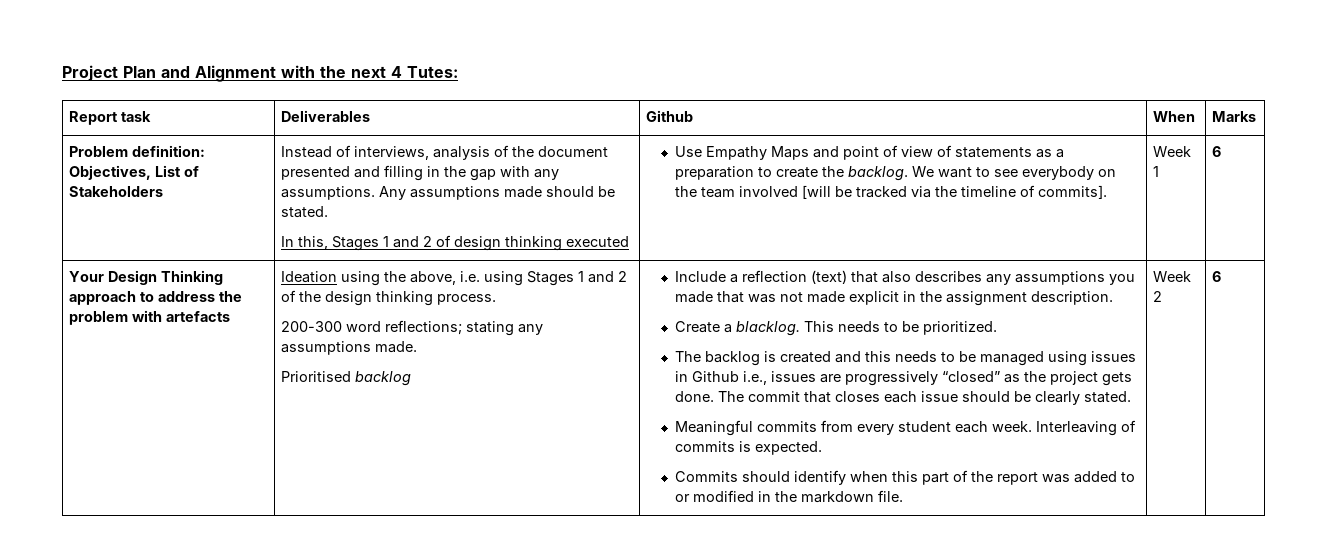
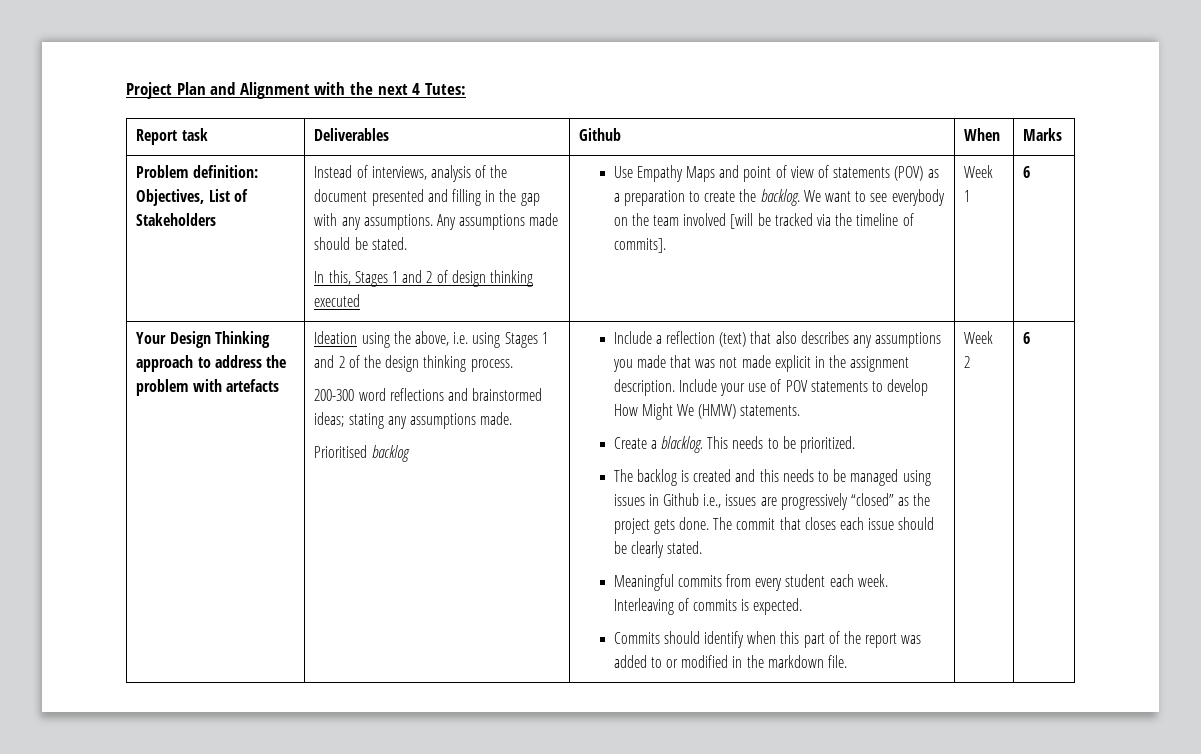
- Use Empathy Maps and point of view of statements as a preparation to create the backlog.
+ Use Empathy Maps and point of view of statements (POV) as a preparation to create the backlog.
- 200-300 word reflections; stating any assumptions made.
+ 200-300 word reflections and brainstormed ideas; stating any assumptions made.
+ Include your use of POV statements to develop How Might We (HMW) statements.

